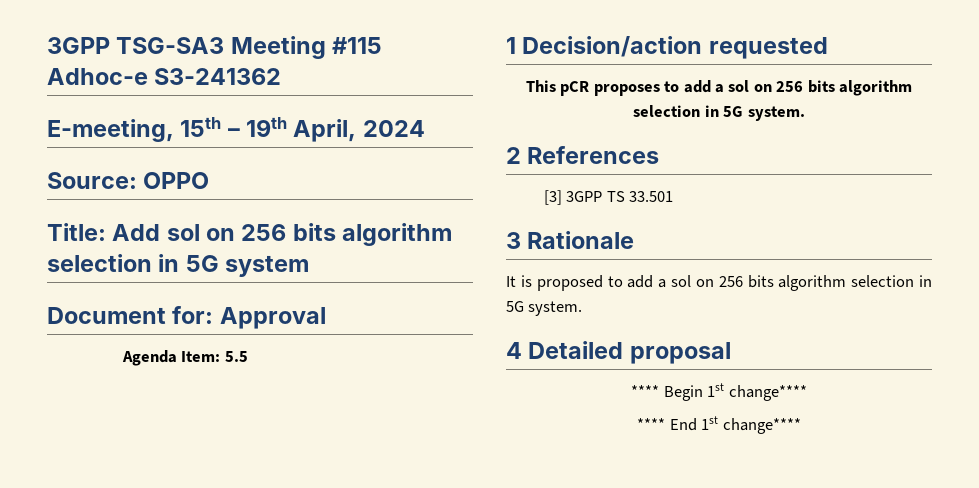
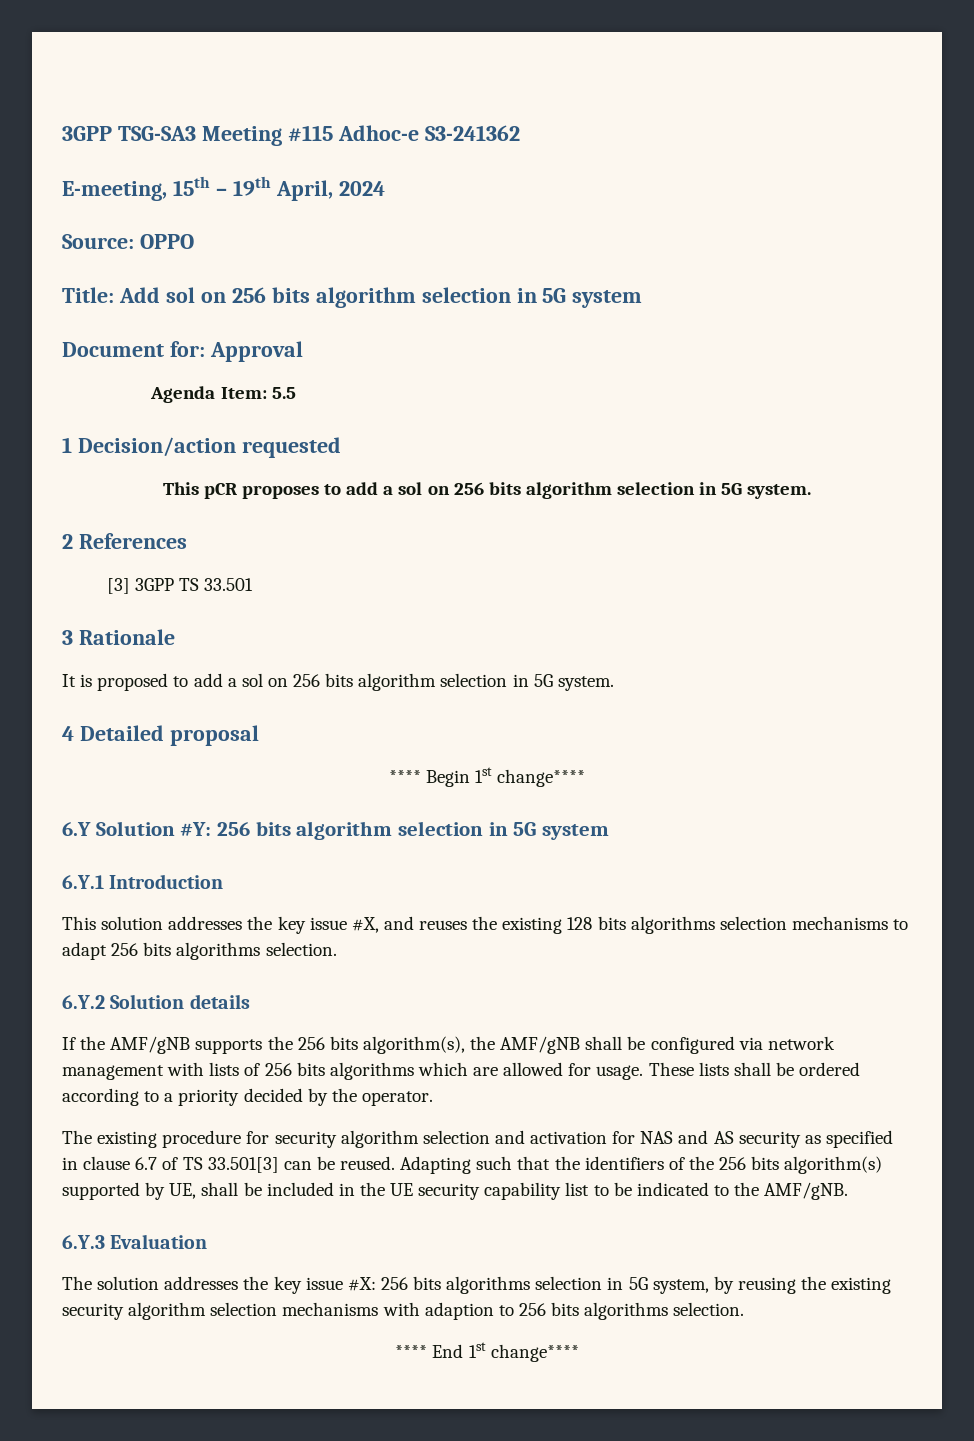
+ 6.Y Solution #Y: 256 bits algorithm selection in 5G system
+ 6.Y.1 Introduction
+ This solution addresses the key issue #X, and reuses the existing 128 bits algorithms selection mechanisms to adapt 256 bits algorithms selection.
+ 6.Y.2 Solution details
+ If the AMF/gNB supports the 256 bits algorithm(s), the AMF/gNB shall be configured via network management with lists of 256 bits algorithms which are allowed for usage. These lists shall be ordered according to a priority decided by the operator.
+ The existing procedure for security algorithm selection and activation for NAS and AS security as specified in clause 6.7 of TS 33.501[3] can be reused. Adapting such that the identifiers of the 256 bits algorithm(s) supported by UE, shall be included in the UE security capability list to be indicated to the AMF/gNB.
+ 6.Y.3 Evaluation
+ The solution addresses the key issue #X: 256 bits algorithms selection in 5G system, by reusing the existing security algorithm selection mechanisms with adaption to 256 bits algorithms selection.

